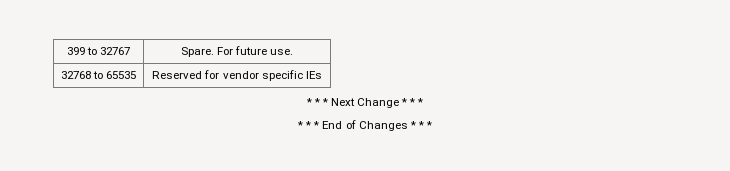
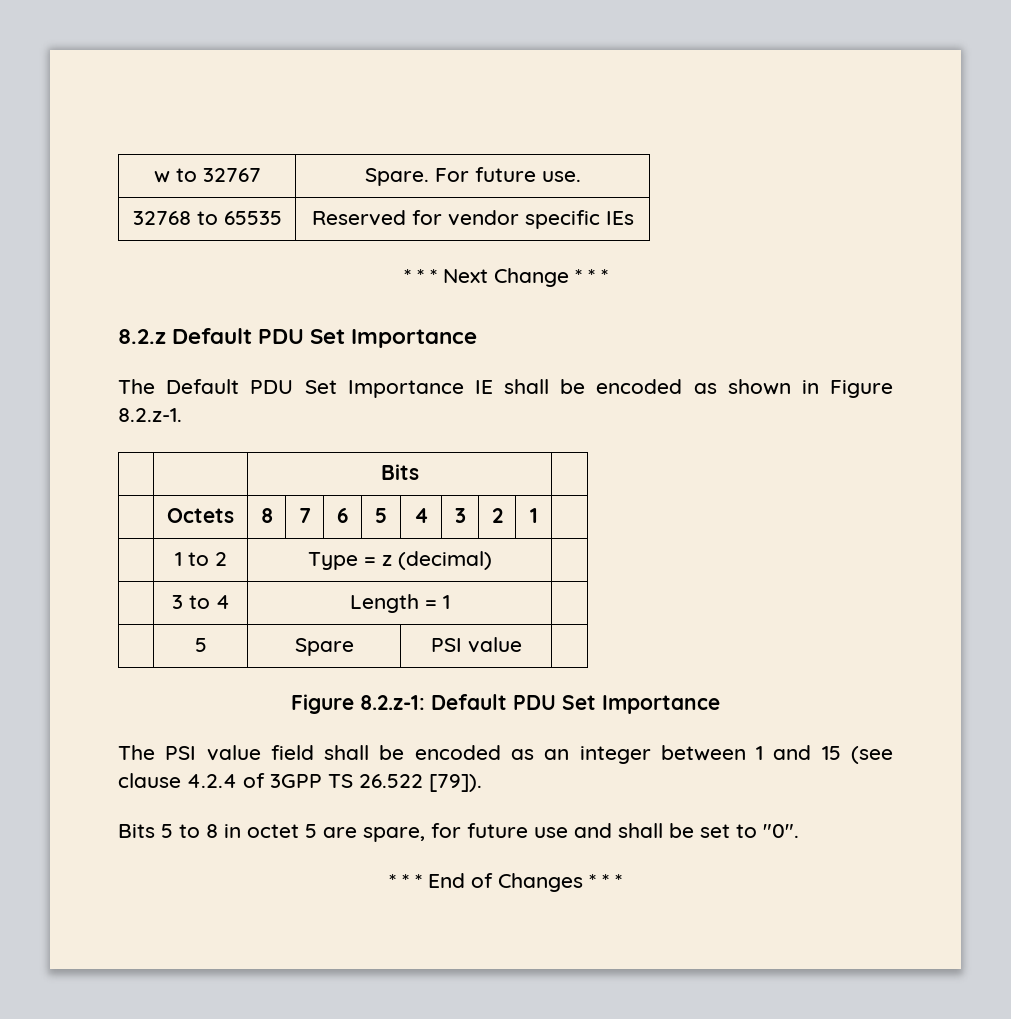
- 399 to 32767 | Spare. For future use.
+ w to 32767 | Spare. For future use.
+ 8.2.z Default PDU Set Importance
+ The Default PDU Set Importance IE shall be encoded as shown in Figure 8.2.z-1.
+ | | Bits |
+ | Octets | 8 | 7 | 6 | 5 | 4 | 3 | 2 | 1 |
+ | 1 to 2 | Type = z (decimal) |
+ | 3 to 4 | Length = 1 |
+ | 5 | Spare | PSI value |
+ Figure 8.2.z-1: Default PDU Set Importance
+ The PSI value field shall be encoded as an integer between 1 and 15 (see clause 4.2.4 of 3GPP TS 26.522 [79]).
+ Bits 5 to 8 in octet 5 are spare, for future use and shall be set to "0".

